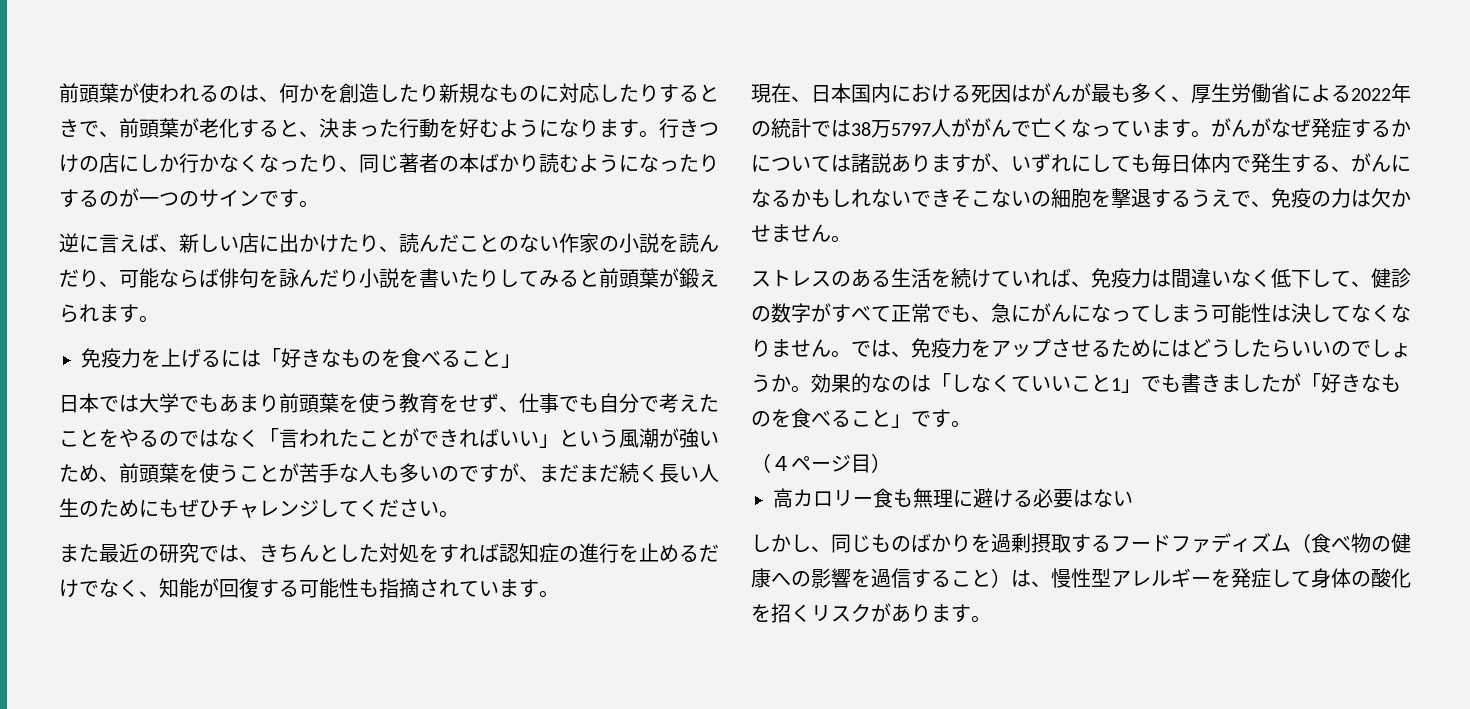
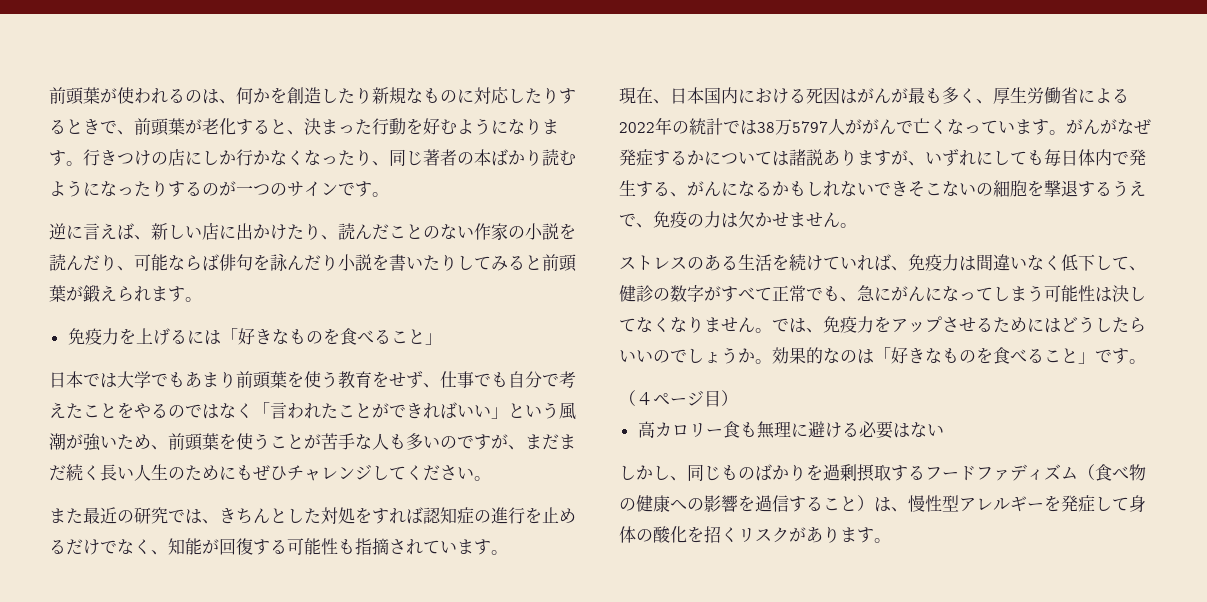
- 効果的なのは「しなくていいこと1」でも書きましたが「好きなものを食べること」です。
+ 効果的なのは「好きなものを食べること」です。

